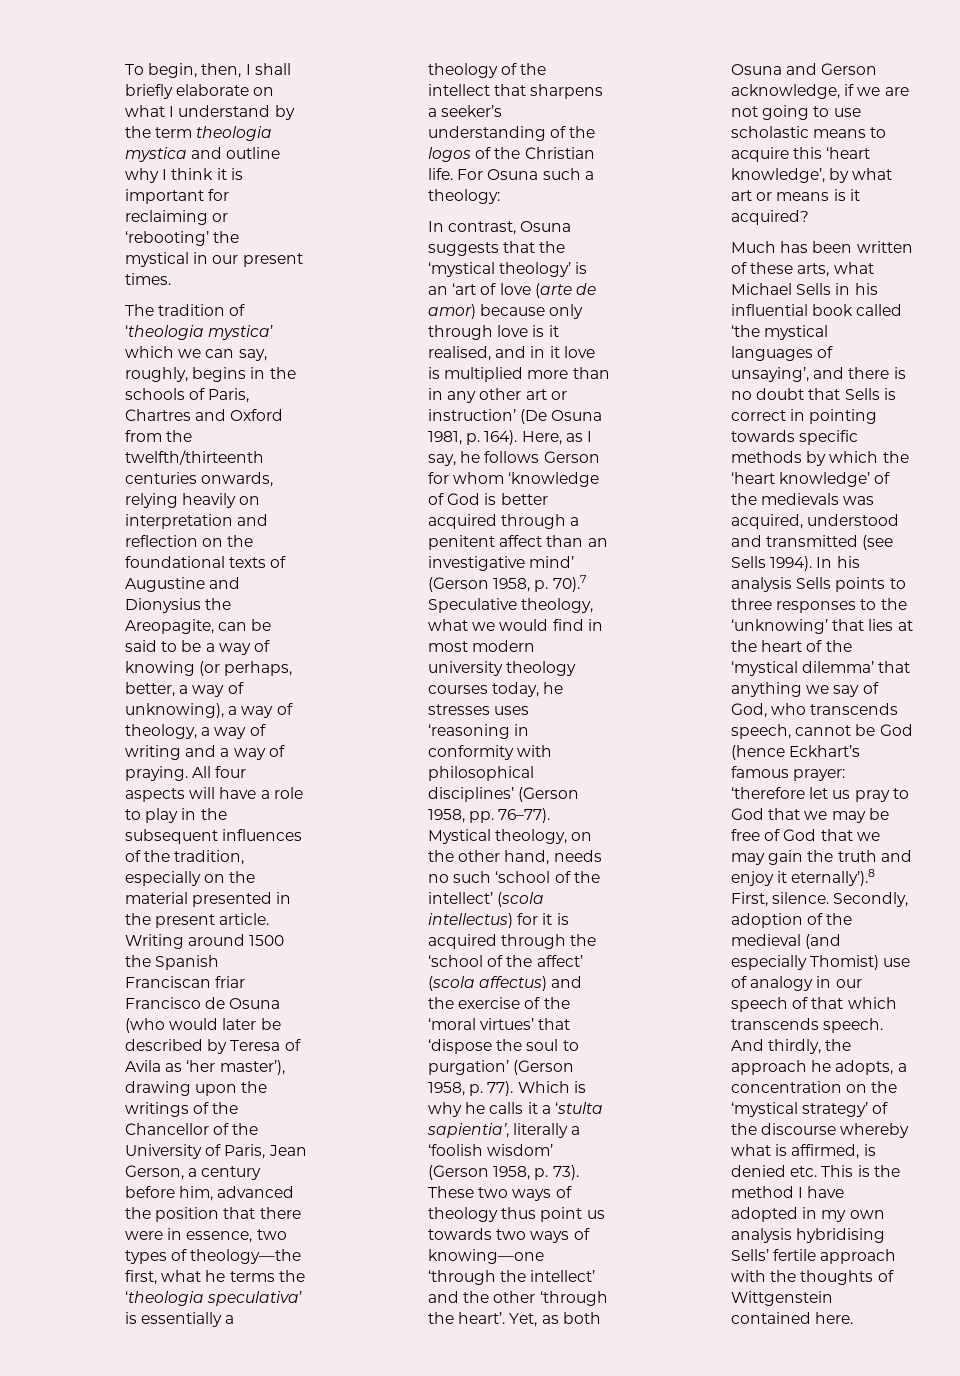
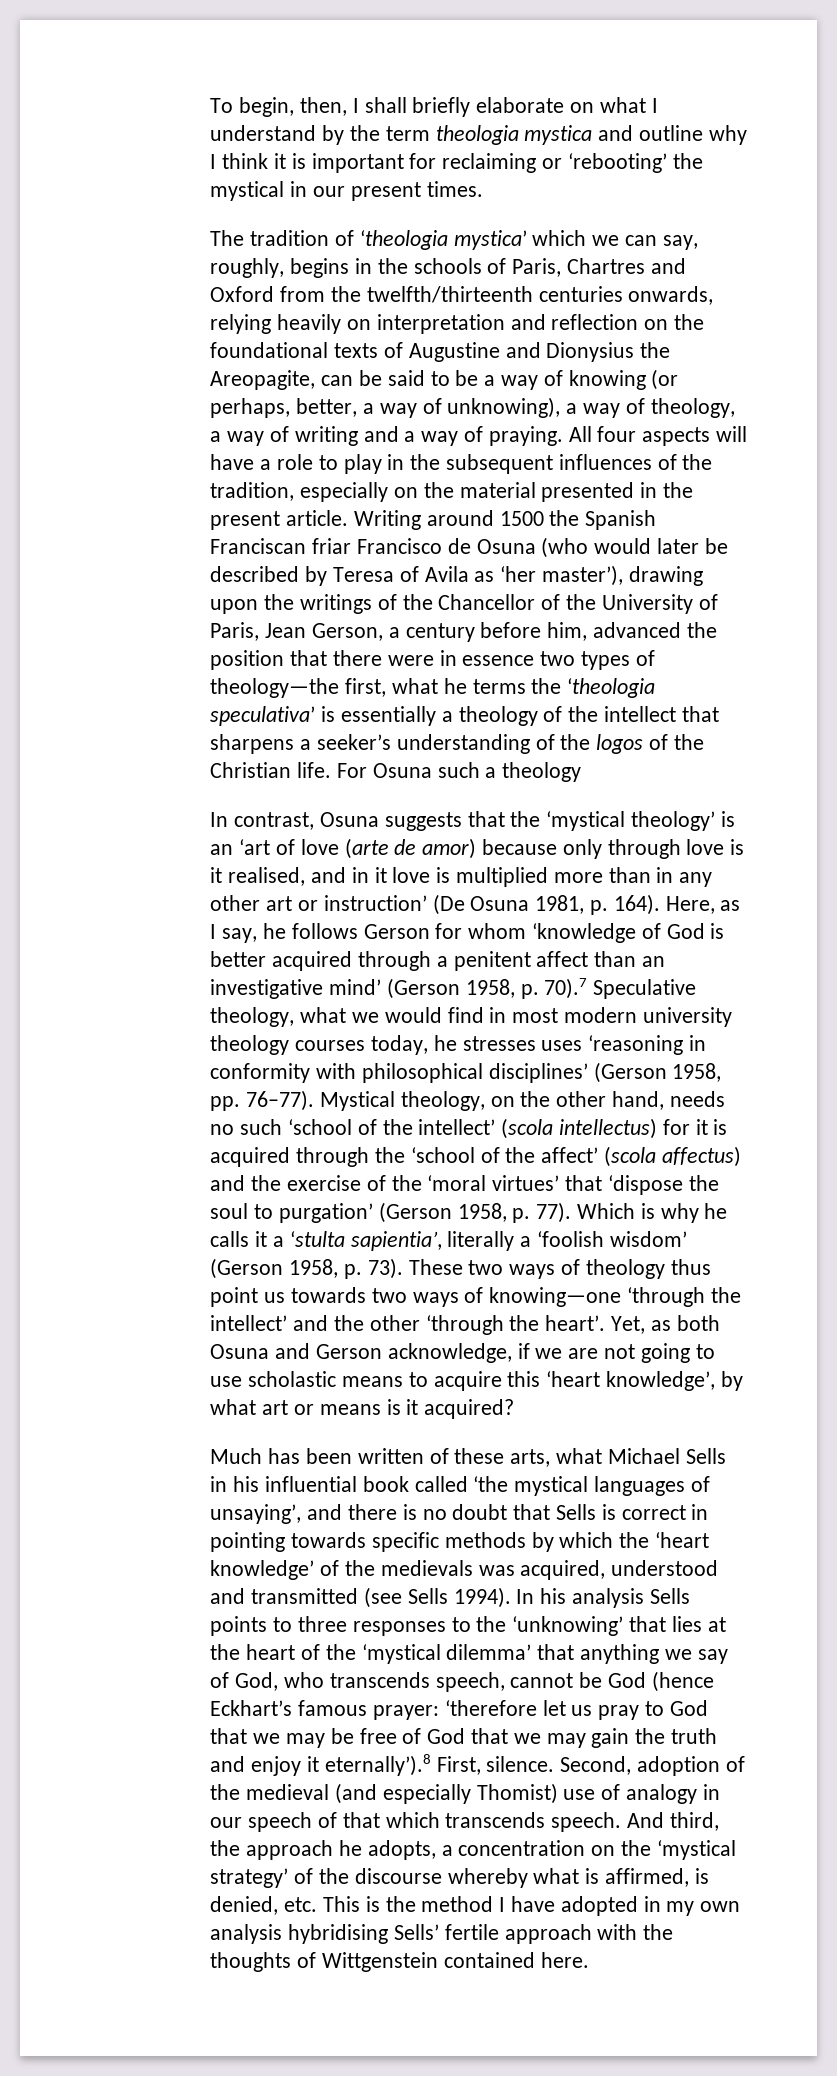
- Writing around 1500 the Spanish Franciscan friar Francisco de Osuna (who would later be described by Teresa of Avila as ‘her master’), drawing upon the writings of the Chancellor of the University of Paris, Jean Gerson, a century before him, advanced the position that there were in essence, two types of theology—the first, what he terms the ‘theologia speculativa’ is essentially a theology of the intellect that sharpens a seeker’s understanding of the logos of the Christian life.
+ Writing around 1500 the Spanish Franciscan friar Francisco de Osuna (who would later be described by Teresa of Avila as ‘her master’), drawing upon the writings of the Chancellor of the University of Paris, Jean Gerson, a century before him, advanced the position that there were in essence two types of theology—the first, what he terms the ‘theologia speculativa’ is essentially a theology of the intellect that sharpens a seeker’s understanding of the logos of the Christian life.
- For Osuna such a theology:
+ For Osuna such a theology
- Secondly, adoption of the medieval (and especially Thomist) use of analogy in our speech of that which transcends speech.
+ Second, adoption of the medieval (and especially Thomist) use of analogy in our speech of that which transcends speech.
- And thirdly, the approach he adopts, a concentration on the ‘mystical strategy’ of the discourse whereby what is affirmed, is denied etc. This is the method I have adopted in my own analysis hybridising Sells’ fertile approach with the thoughts of Wittgenstein contained here.
+ And third, the approach he adopts, a concentration on the ‘mystical strategy’ of the discourse whereby what is affirmed, is denied, etc. This is the method I have adopted in my own analysis hybridising Sells’ fertile approach with the thoughts of Wittgenstein contained here.

